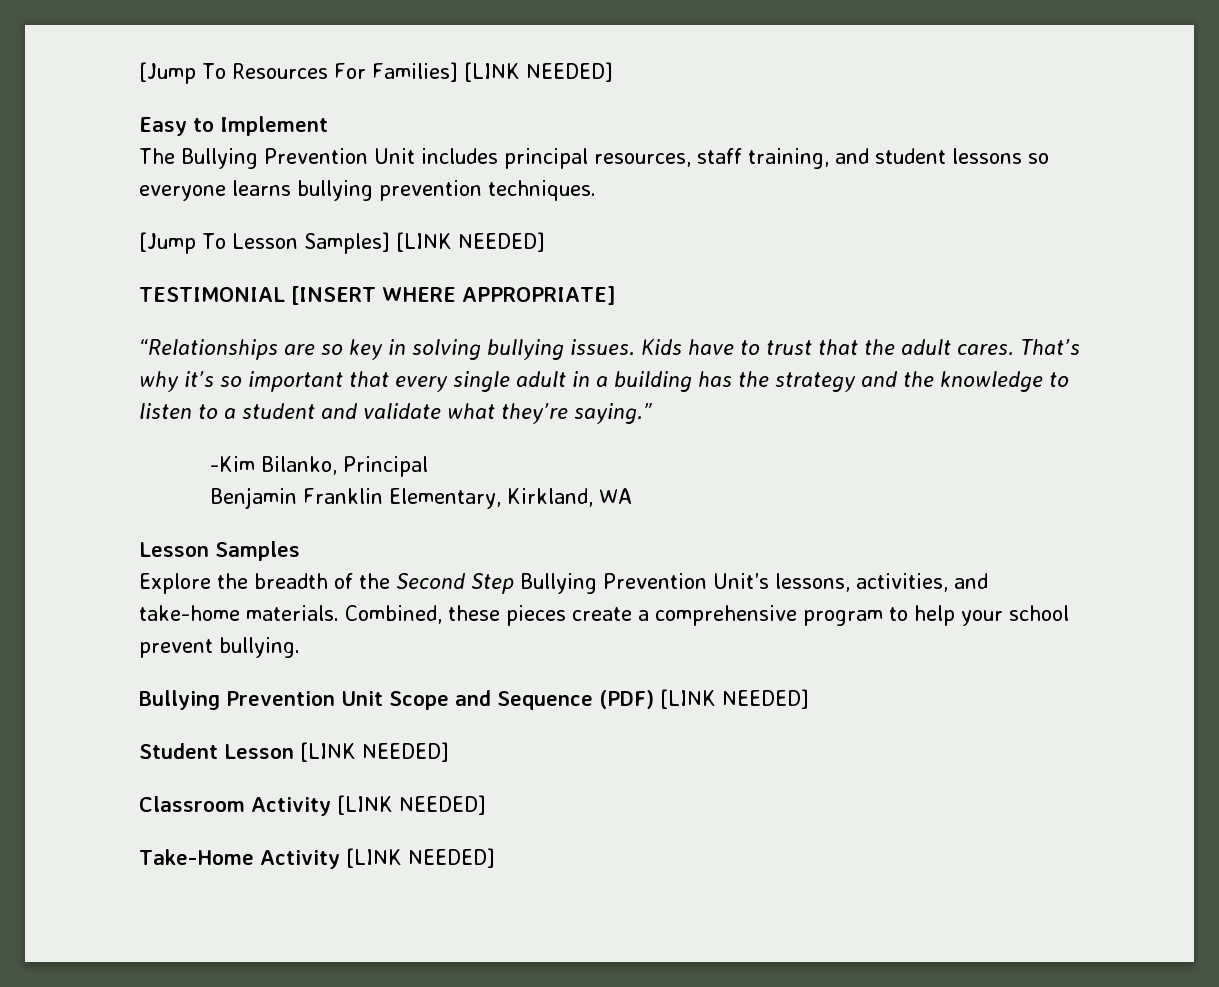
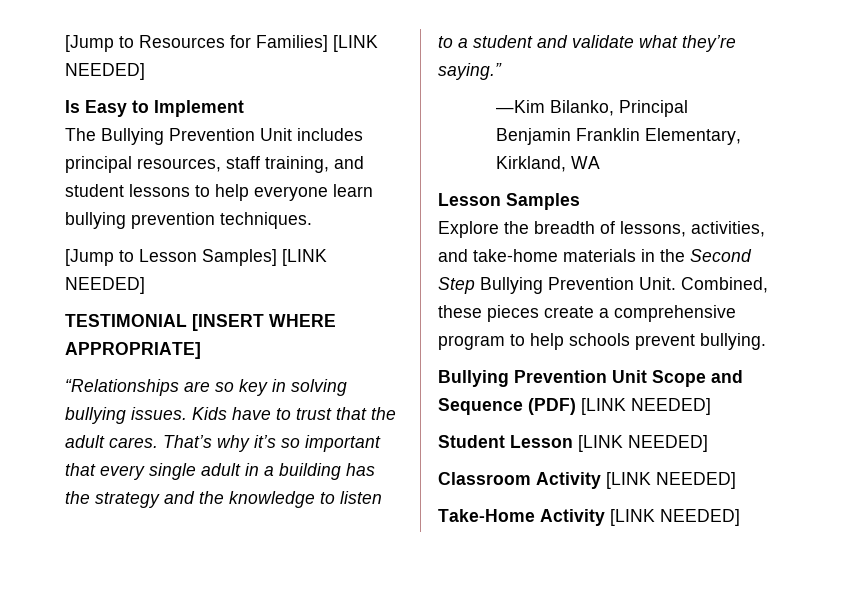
- [Jump To Resources For Families] [LINK NEEDED]
+ [Jump to Resources for Families] [LINK NEEDED]
- Easy to Implement
+ Is Easy to Implement
- The Bullying Prevention Unit includes principal resources, staff training, and student lessons so everyone learns bullying prevention techniques.
+ The Bullying Prevention Unit includes principal resources, staff training, and student lessons to help everyone learn bullying prevention techniques.
- [Jump To Lesson Samples] [LINK NEEDED]
+ [Jump to Lesson Samples] [LINK NEEDED]
- -Kim Bilanko, Principal
+ —Kim Bilanko, Principal
- Explore the breadth of the Second Step Bullying Prevention Unit’s lessons, activities, and take-home materials.
+ Explore the breadth of lessons, activities, and take-home materials in the Second Step Bullying Prevention Unit.
- Combined, these pieces create a comprehensive program to help your school prevent bullying.
+ Combined, these pieces create a comprehensive program to help schools prevent bullying.

